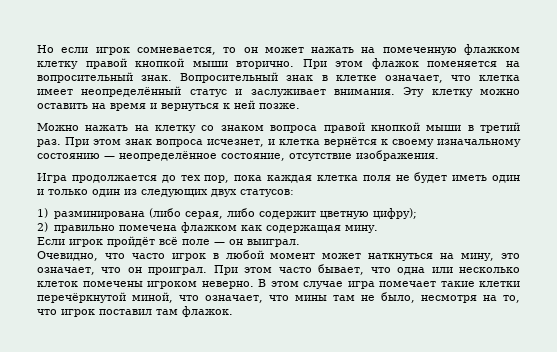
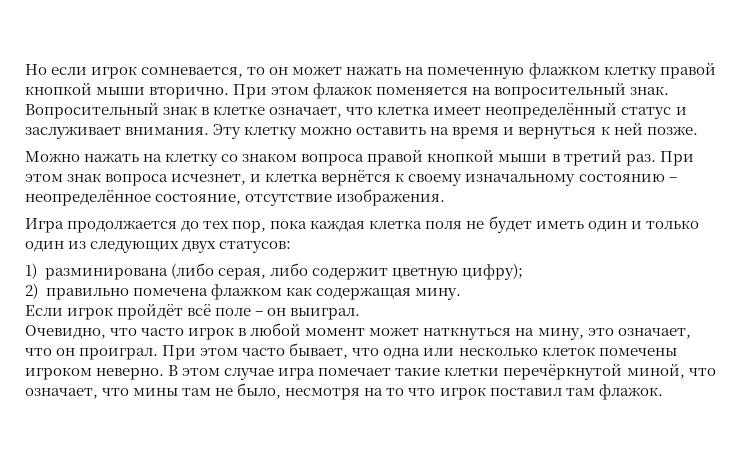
- При этом знак вопроса исчезнет, и клетка вернётся к своему изначальному состоянию — неопределённое состояние, отсутствие изображения.
+ При этом знак вопроса исчезнет, и клетка вернётся к своему изначальному состоянию – неопределённое состояние, отсутствие изображения.
- Если игрок пройдёт всё поле — он выиграл.
+ Если игрок пройдёт всё поле – он выиграл.
- В этом случае игра помечает такие клетки перечёркнутой миной, что означает, что мины там не было, несмотря на то, что игрок поставил там флажок.
+ В этом случае игра помечает такие клетки перечёркнутой миной, что означает, что мины там не было, несмотря на то что игрок поставил там флажок.

